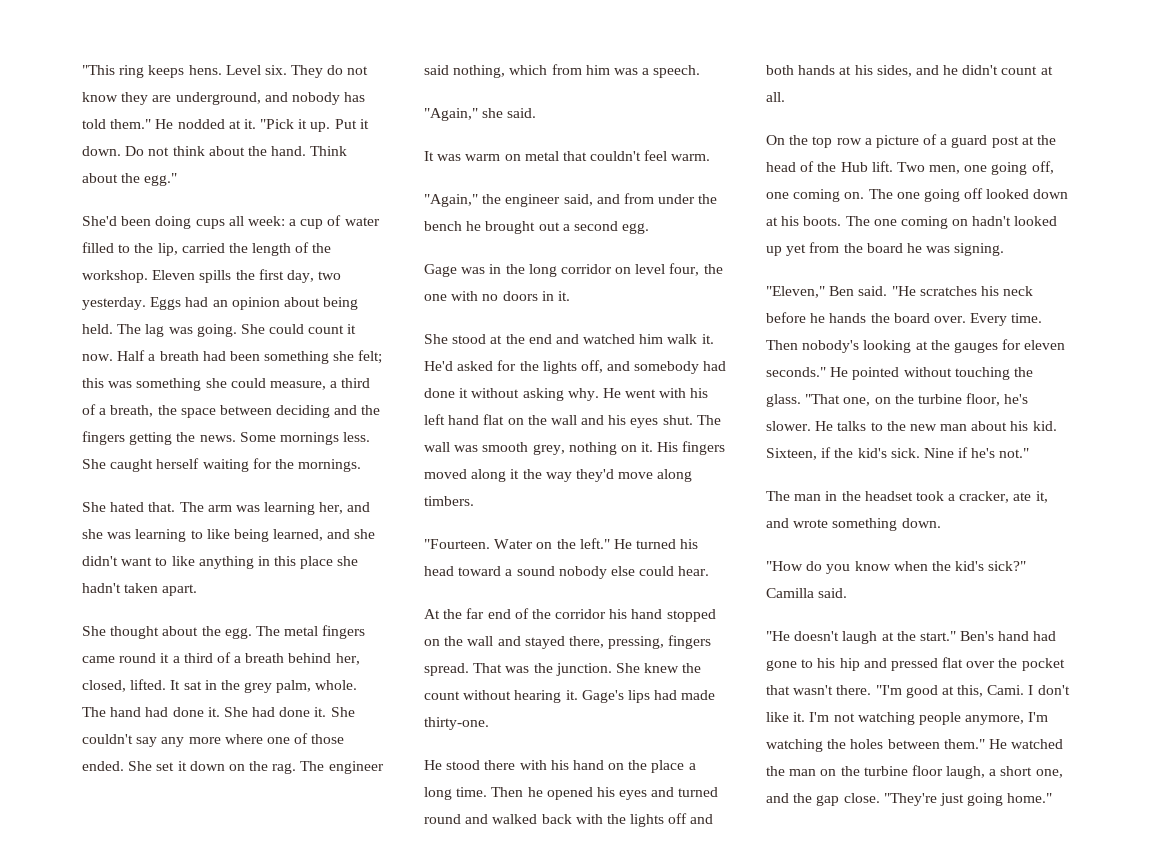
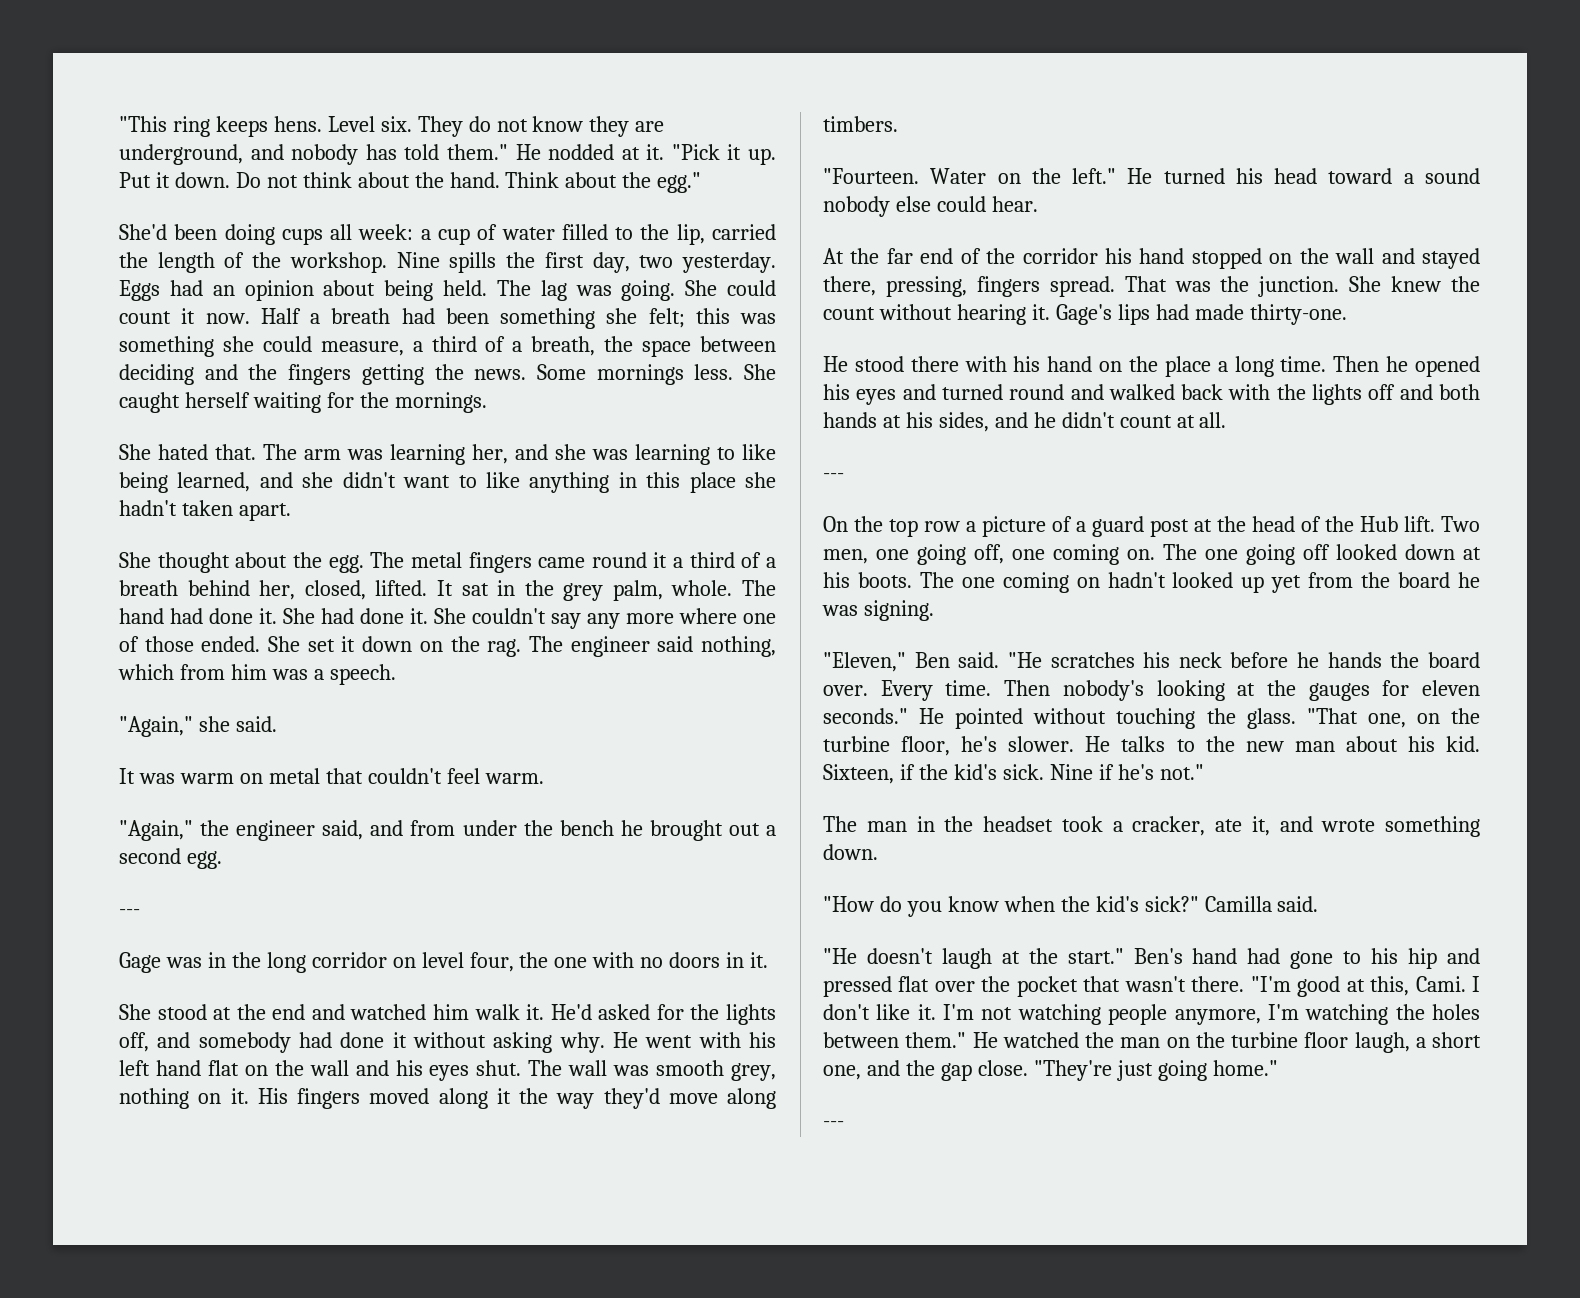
- Eleven spills the first day, two yesterday.
+ Nine spills the first day, two yesterday.
  "Again," the engineer said, and from under the bench he brought out a second egg.
+ ---
  Then he opened his eyes and turned round and walked back with the lights off and both hands at his sides, and he didn't count at all.
+ ---
  "They're just going home."
+ ---

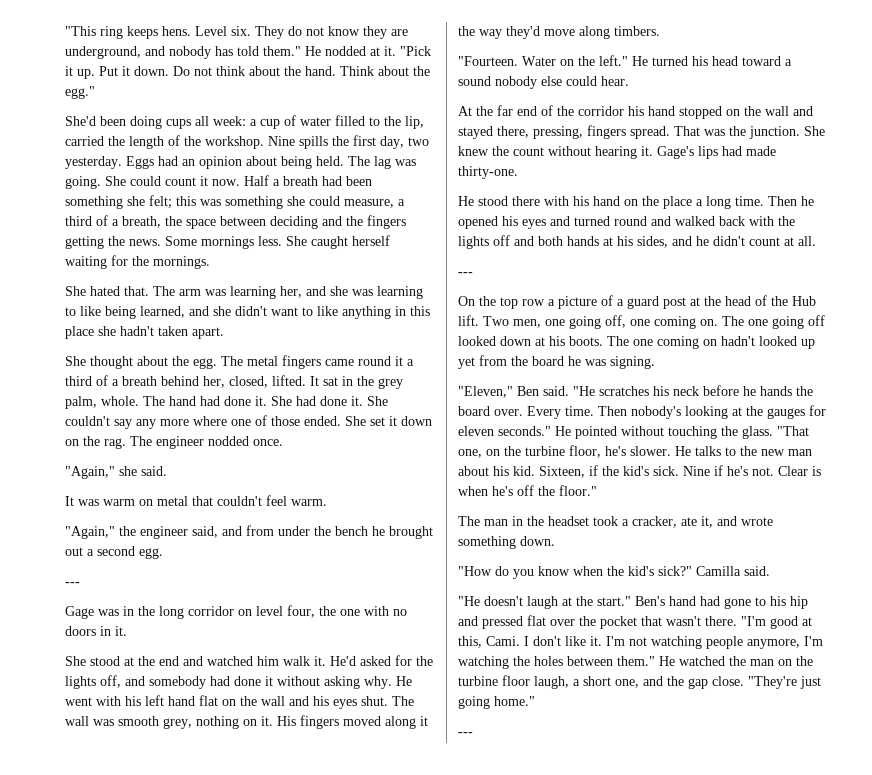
- The engineer said nothing, which from him was a speech.
+ The engineer nodded once.
- Nine if he's not."
+ Nine if he's not. Clear is when he's off the floor."

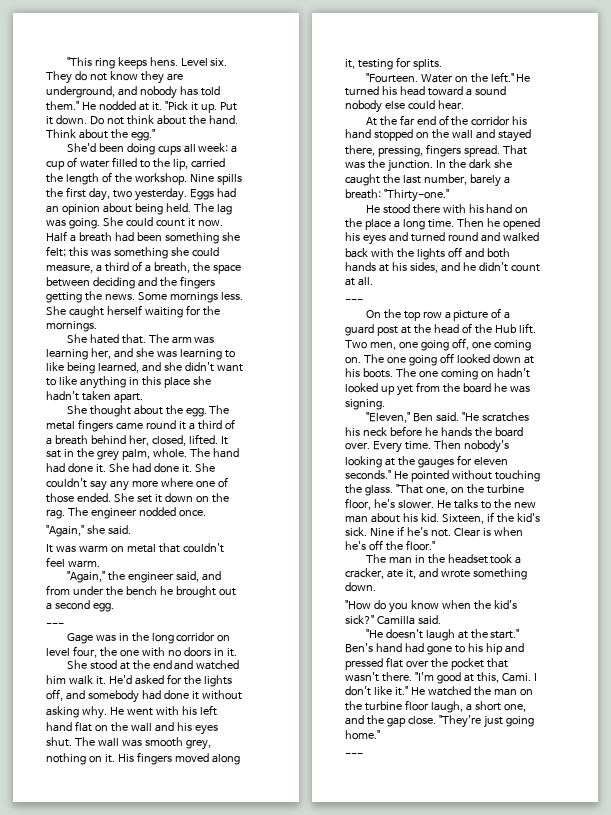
- His fingers moved along it the way they'd move along timbers.
+ His fingers moved along it, testing for splits.
- She knew the count without hearing it. Gage's lips had made thirty-one.
+ In the dark she caught the last number, barely a breath: "Thirty-one."
- I don't like it. I'm not watching people anymore, I'm watching the holes between them."
+ I don't like it."

